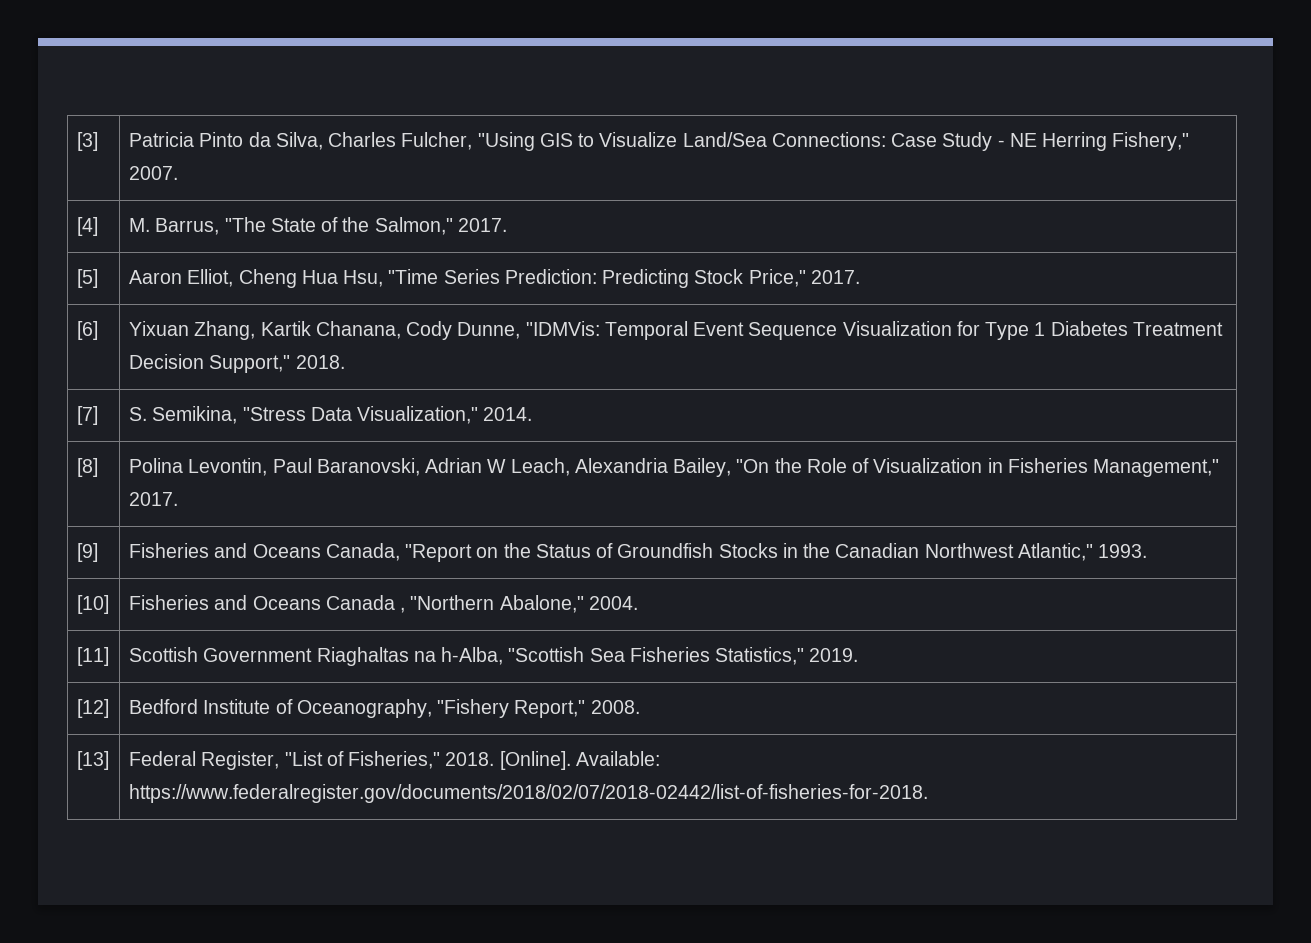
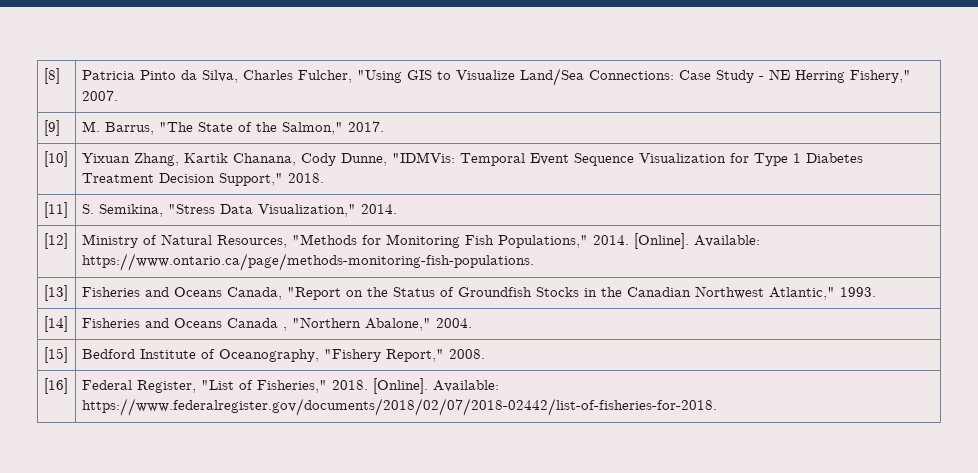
- [3] | Patricia Pinto da Silva, Charles Fulcher, "Using GIS to Visualize Land/Sea Connections: Case Study - NE Herring Fishery," 2007.
+ [8] | Patricia Pinto da Silva, Charles Fulcher, "Using GIS to Visualize Land/Sea Connections: Case Study - NE Herring Fishery," 2007.
- [4] | M. Barrus, "The State of the Salmon," 2017.
+ [9] | M. Barrus, "The State of the Salmon," 2017.
- [5] | Aaron Elliot, Cheng Hua Hsu, "Time Series Prediction: Predicting Stock Price," 2017.
- [6] | Yixuan Zhang, Kartik Chanana, Cody Dunne, "IDMVis: Temporal Event Sequence Visualization for Type 1 Diabetes Treatment Decision Support," 2018.
+ [10] | Yixuan Zhang, Kartik Chanana, Cody Dunne, "IDMVis: Temporal Event Sequence Visualization for Type 1 Diabetes Treatment Decision Support," 2018.
- [7] | S. Semikina, "Stress Data Visualization," 2014.
+ [11] | S. Semikina, "Stress Data Visualization," 2014.
- [8] | Polina Levontin, Paul Baranovski, Adrian W Leach, Alexandria Bailey, "On the Role of Visualization in Fisheries Management," 2017.
- [9] | Fisheries and Oceans Canada, "Report on the Status of Groundfish Stocks in the Canadian Northwest Atlantic," 1993.
+ [12] | Ministry of Natural Resources, "Methods for Monitoring Fish Populations," 2014. [Online]. Available: https://www.ontario.ca/page/methods-monitoring-fish-populations.
+ [13] | Fisheries and Oceans Canada, "Report on the Status of Groundfish Stocks in the Canadian Northwest Atlantic," 1993.
- [10] | Fisheries and Oceans Canada , "Northern Abalone," 2004.
+ [14] | Fisheries and Oceans Canada , "Northern Abalone," 2004.
- [11] | Scottish Government Riaghaltas na h-Alba, "Scottish Sea Fisheries Statistics," 2019.
- [12] | Bedford Institute of Oceanography, "Fishery Report," 2008.
+ [15] | Bedford Institute of Oceanography, "Fishery Report," 2008.
- [13] | Federal Register, "List of Fisheries," 2018. [Online]. Available: https://www.federalregister.gov/documents/2018/02/07/2018-02442/list-of-fisheries-for-2018.
+ [16] | Federal Register, "List of Fisheries," 2018. [Online]. Available: https://www.federalregister.gov/documents/2018/02/07/2018-02442/list-of-fisheries-for-2018.

